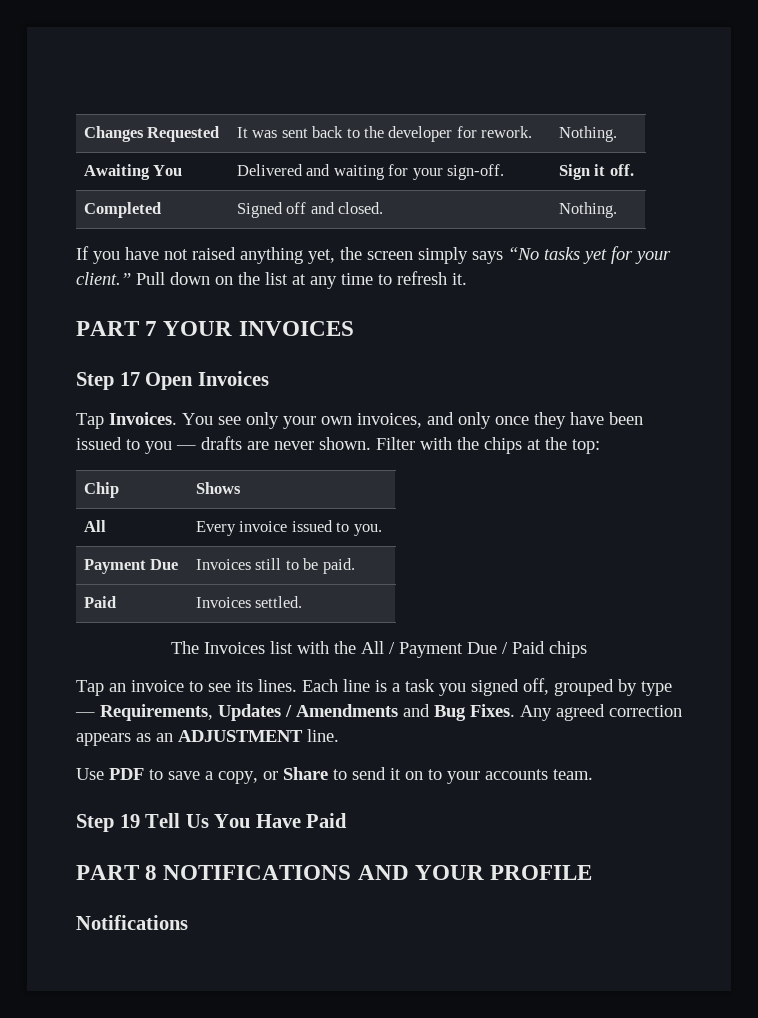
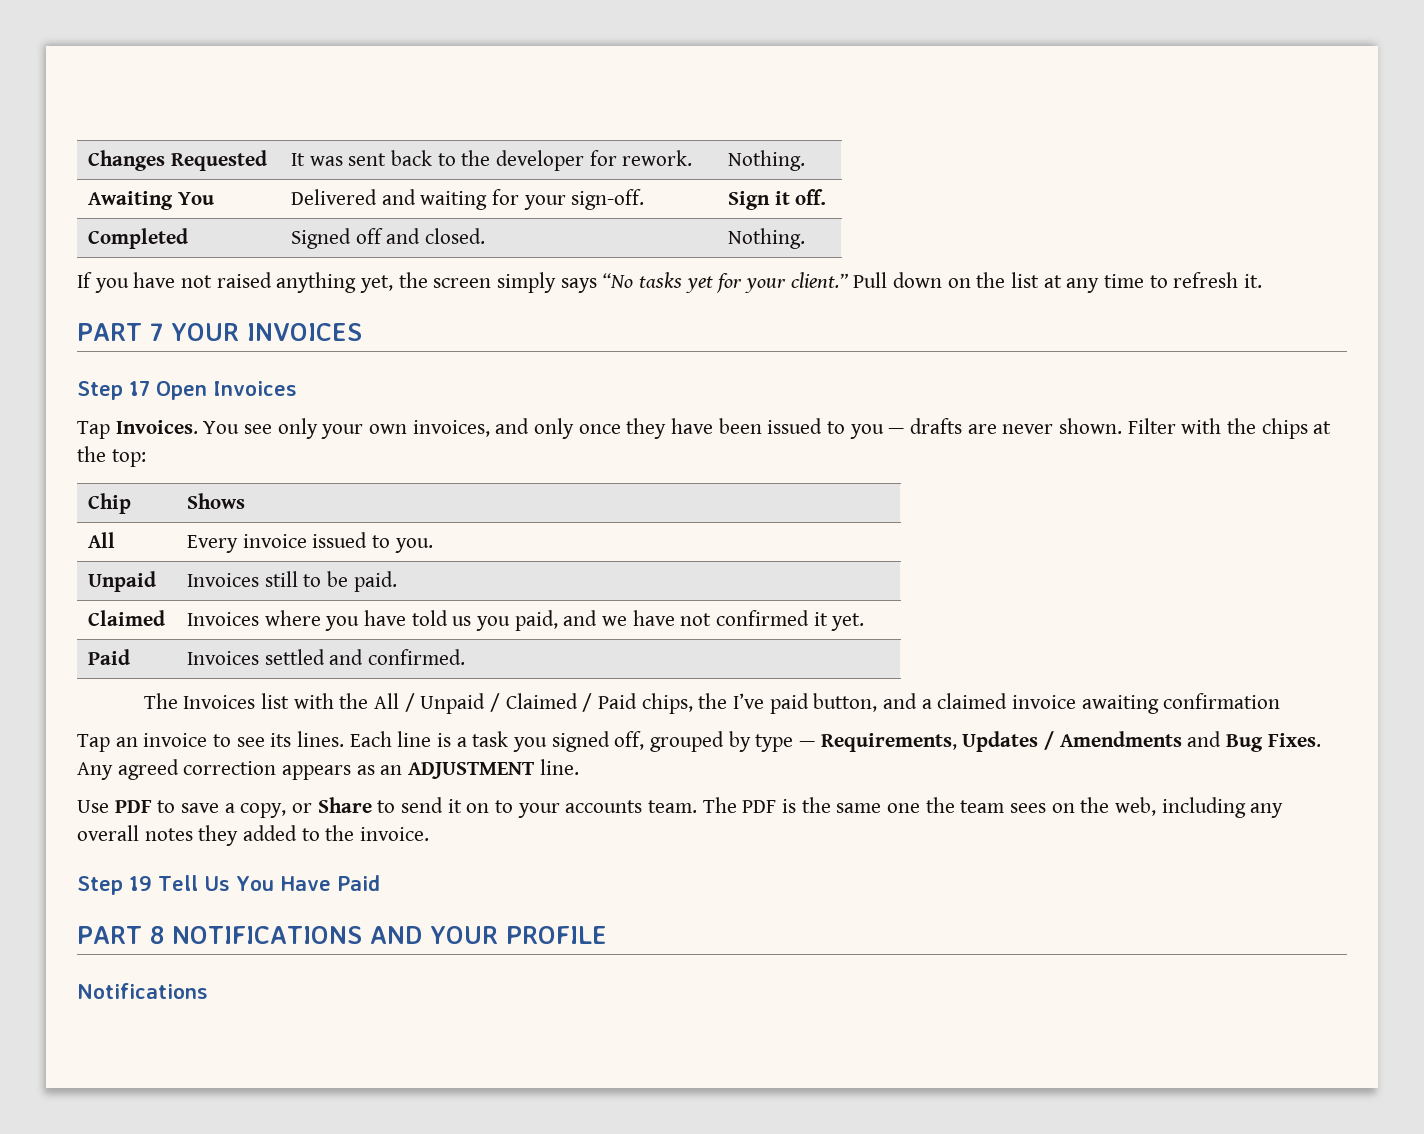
- Payment Due | Invoices still to be paid.
+ Unpaid | Invoices still to be paid.
+ Claimed | Invoices where you have told us you paid, and we have not confirmed it yet.
- Paid | Invoices settled.
+ Paid | Invoices settled and confirmed.
- The Invoices list with the All / Payment Due / Paid chips
+ The Invoices list with the All / Unpaid / Claimed / Paid chips, the I’ve paid button, and a claimed invoice awaiting confirmation
+ The PDF is the same one the team sees on the web, including any overall notes they added to the invoice.

